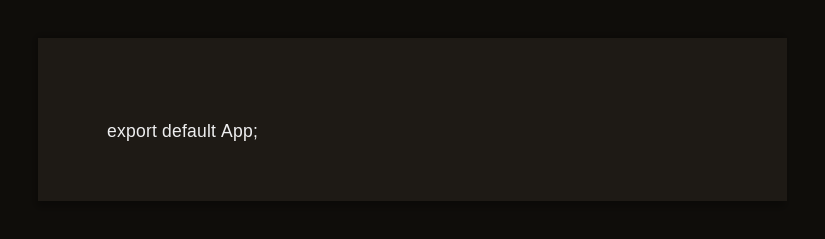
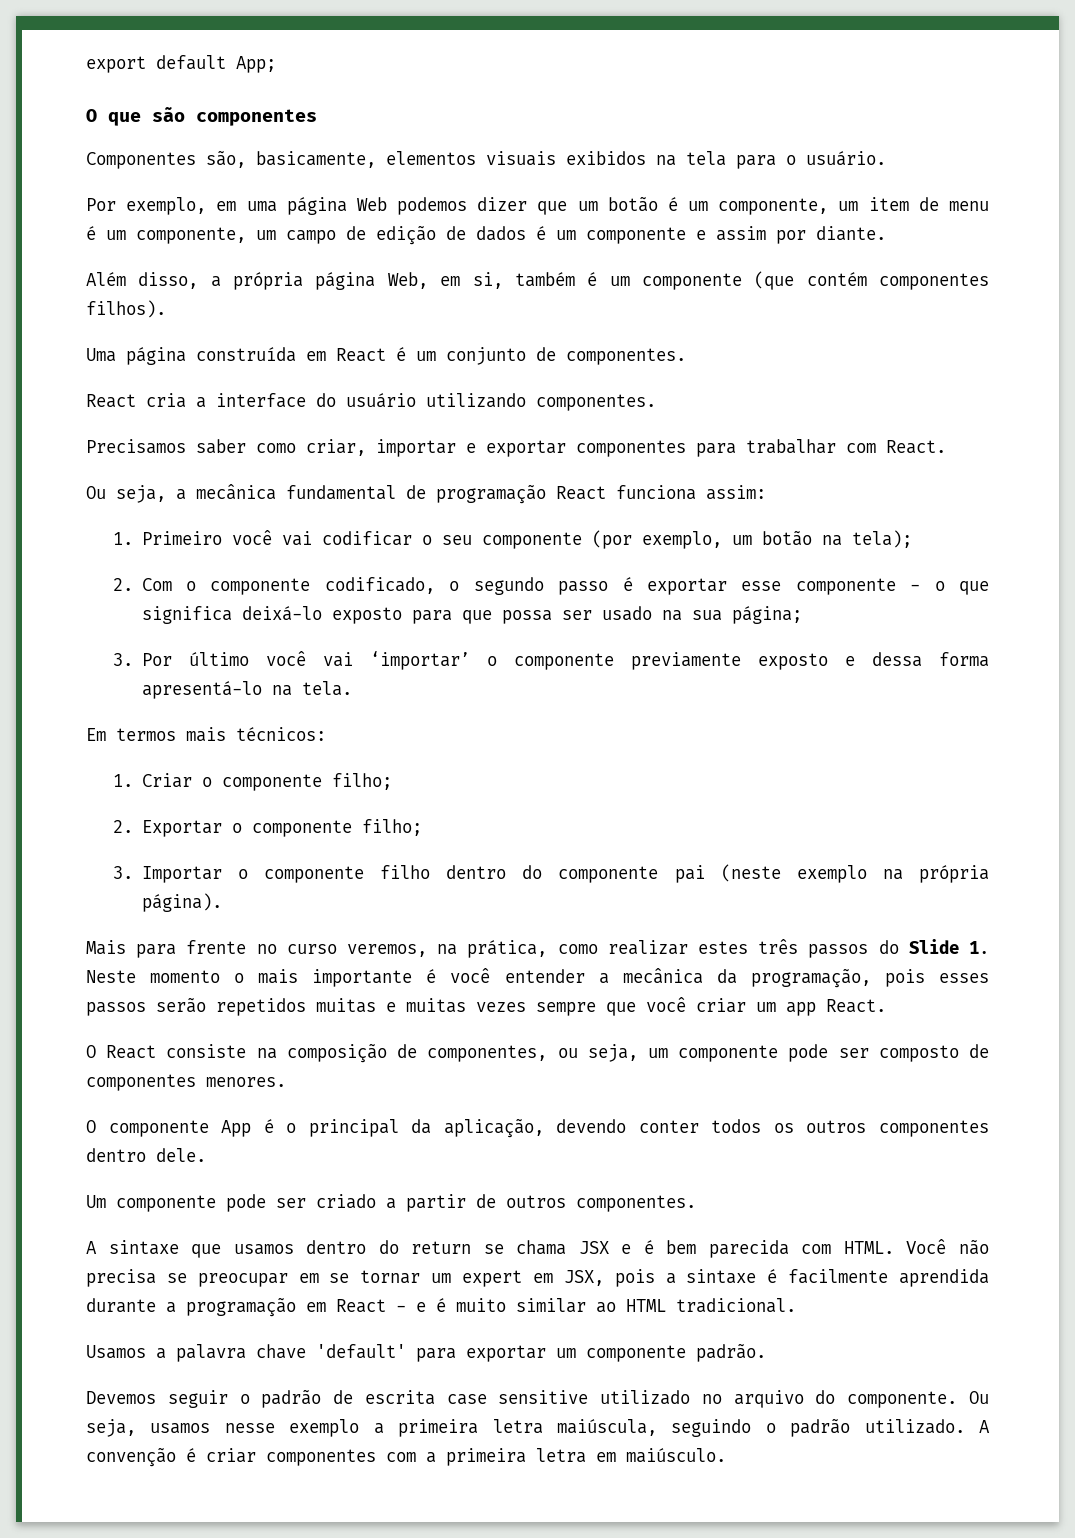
+ O que são componentes
+ Componentes são, basicamente, elementos visuais exibidos na tela para o usuário.
+ Por exemplo, em uma página Web podemos dizer que um botão é um componente, um item de menu é um componente, um campo de edição de dados é um componente e assim por diante.
+ Além disso, a própria página Web, em si, também é um componente (que contém componentes filhos).
+ Uma página construída em React é um conjunto de componentes.
+ React cria a interface do usuário utilizando componentes.
+ Precisamos saber como criar, importar e exportar componentes para trabalhar com React.
+ Ou seja, a mecânica fundamental de programação React funciona assim:
+ 1. Primeiro você vai codificar o seu componente (por exemplo, um botão na tela);
+ 2. Com o componente codificado, o segundo passo é exportar esse componente - o que significa deixá-lo exposto para que possa ser usado na sua página;
+ 3. Por último você vai ‘importar’ o componente previamente exposto e dessa forma apresentá-lo na tela.
+ Em termos mais técnicos:
+ 1. Criar o componente filho;
+ 2. Exportar o componente filho;
+ 3. Importar o componente filho dentro do componente pai (neste exemplo na própria página).
+ Mais para frente no curso veremos, na prática, como realizar estes três passos do Slide 1. Neste momento o mais importante é você entender a mecânica da programação, pois esses passos serão repetidos muitas e muitas vezes sempre que você criar um app React.
+ O React consiste na composição de componentes, ou seja, um componente pode ser composto de componentes menores.
+ O componente App é o principal da aplicação, devendo conter todos os outros componentes dentro dele.
+ Um componente pode ser criado a partir de outros componentes.
+ A sintaxe que usamos dentro do return se chama JSX e é bem parecida com HTML. Você não precisa se preocupar em se tornar um expert em JSX, pois a sintaxe é facilmente aprendida durante a programação em React - e é muito similar ao HTML tradicional.
+ Usamos a palavra chave 'default' para exportar um componente padrão.
+ Devemos seguir o padrão de escrita case sensitive utilizado no arquivo do componente. Ou seja, usamos nesse exemplo a primeira letra maiúscula, seguindo o padrão utilizado. A convenção é criar componentes com a primeira letra em maiúsculo.

